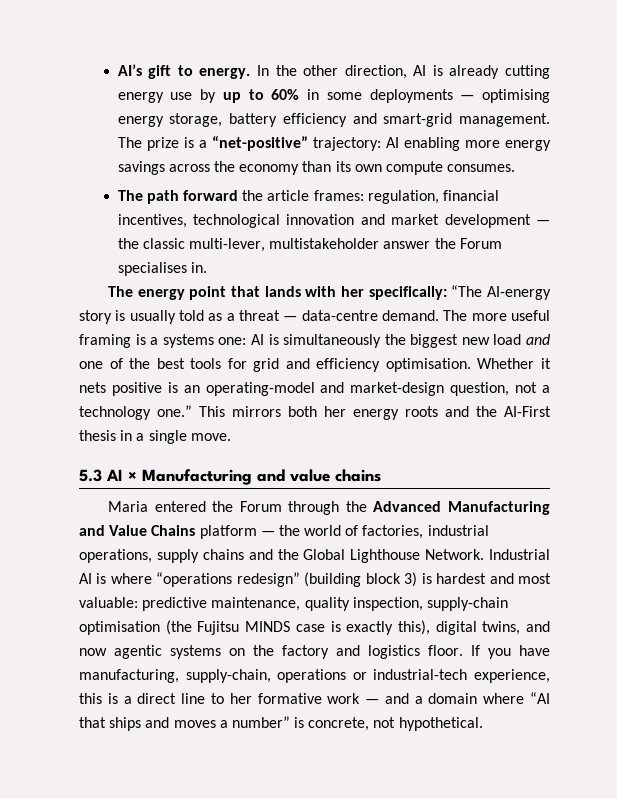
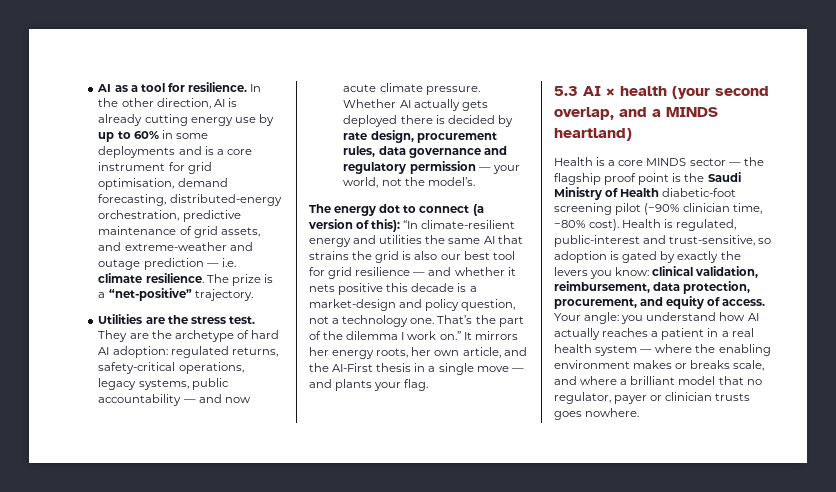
- AI’s gift to energy.
+ AI as a tool for resilience.
- In the other direction, AI is already cutting energy use by up to 60% in some deployments — optimising energy storage, battery efficiency and smart-grid management.
+ In the other direction, AI is already cutting energy use by up to 60% in some deployments and is a core instrument for grid optimisation, demand forecasting, distributed-energy orchestration, predictive maintenance of grid assets, and extreme-weather and outage prediction — i.e. climate resilience.
- The prize is a “net-positive” trajectory: AI enabling more energy savings across the economy than its own compute consumes.
- The path forward the article frames: regulation, financial incentives, technological innovation and market development — the classic multi-lever, multistakeholder answer the Forum specialises in.
- The energy point that lands with her specifically: “The AI-energy story is usually told as a threat — data-centre demand. The more useful framing is a systems one: AI is simultaneously the biggest new load and one of the best tools for grid and efficiency optimisation. Whether it nets positive is an operating-model and market-design question, not a technology one.” This mirrors both her energy roots and the AI-First thesis in a single move.
- 5.3 AI × Manufacturing and value chains
- Maria entered the Forum through the Advanced Manufacturing and Value Chains platform — the world of factories, industrial operations, supply chains and the Global Lighthouse Network. Industrial AI is where “operations redesign” (building block 3) is hardest and most valuable: predictive maintenance, quality inspection, supply-chain optimisation (the Fujitsu MINDS case is exactly this), digital twins, and now agentic systems on the factory and logistics floor. If you have manufacturing, supply-chain, operations or industrial-tech experience, this is a direct line to her formative work — and a domain where “AI that ships and moves a number” is concrete, not hypothetical.
+ The prize is a “net-positive” trajectory.
+ Utilities are the stress test. They are the archetype of hard AI adoption: regulated returns, safety-critical operations, legacy systems, public accountability — and now acute climate pressure. Whether AI actually gets deployed there is decided by rate design, procurement rules, data governance and regulatory permission — your world, not the model’s.
+ The energy dot to connect (a version of this): “In climate-resilient energy and utilities the same AI that strains the grid is also our best tool for grid resilience — and whether it nets positive this decade is a market-design and policy question, not a technology one. That’s the part of the dilemma I work on.” It mirrors her energy roots, her own article, and the AI-First thesis in a single move — and plants your flag.
+ 5.3 AI × health (your second overlap, and a MINDS heartland)
+ Health is a core MINDS sector — the flagship proof point is the Saudi Ministry of Health diabetic-foot screening pilot (−90% clinician time, −80% cost). Health is regulated, public-interest and trust-sensitive, so adoption is gated by exactly the levers you know: clinical validation, reimbursement, data protection, procurement, and equity of access. Your angle: you understand how AI actually reaches a patient in a real health system — where the enabling environment makes or breaks scale, and where a brilliant model that no regulator, payer or clinician trusts goes nowhere.

